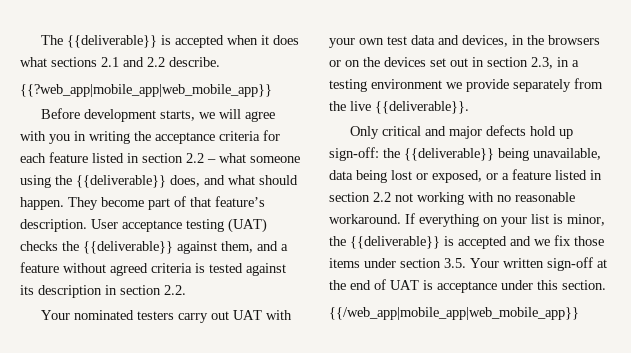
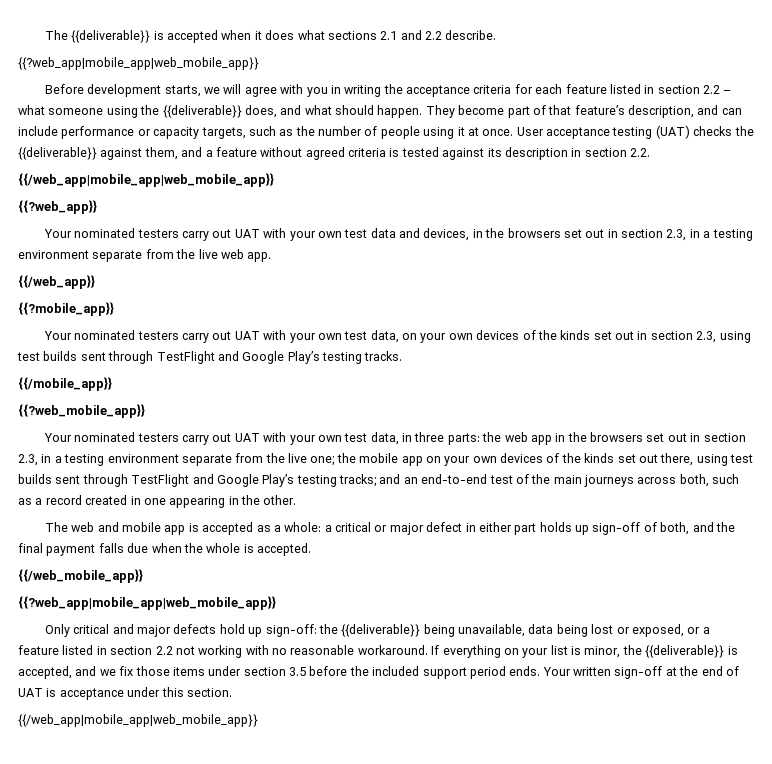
- They become part of that feature’s description.
+ They become part of that feature’s description, and can include performance or capacity targets, such as the number of people using it at once.
  User acceptance testing (UAT) checks the {{deliverable}} against them, and a feature without agreed criteria is tested against its description in section 2.2.
+ {{/web_app|mobile_app|web_mobile_app}}
+ {{?web_app}}
- Your nominated testers carry out UAT with your own test data and devices, in the browsers or on the devices set out in section 2.3, in a testing environment we provide separately from the live {{deliverable}}.
+ Your nominated testers carry out UAT with your own test data and devices, in the browsers set out in section 2.3, in a testing environment separate from the live web app.
+ {{/web_app}}
+ {{?mobile_app}}
+ Your nominated testers carry out UAT with your own test data, on your own devices of the kinds set out in section 2.3, using test builds sent through TestFlight and Google Play’s testing tracks.
+ {{/mobile_app}}
+ {{?web_mobile_app}}
+ Your nominated testers carry out UAT with your own test data, in three parts: the web app in the browsers set out in section 2.3, in a testing environment separate from the live one; the mobile app on your own devices of the kinds set out there, using test builds sent through TestFlight and Google Play’s testing tracks; and an end-to-end test of the main journeys across both, such as a record created in one appearing in the other.
+ The web and mobile app is accepted as a whole: a critical or major defect in either part holds up sign-off of both, and the final payment falls due when the whole is accepted.
+ {{/web_mobile_app}}
+ {{?web_app|mobile_app|web_mobile_app}}
- If everything on your list is minor, the {{deliverable}} is accepted and we fix those items under section 3.5. Your written sign-off at the end of UAT is acceptance under this section.
+ If everything on your list is minor, the {{deliverable}} is accepted, and we fix those items under section 3.5 before the included support period ends. Your written sign-off at the end of UAT is acceptance under this section.

